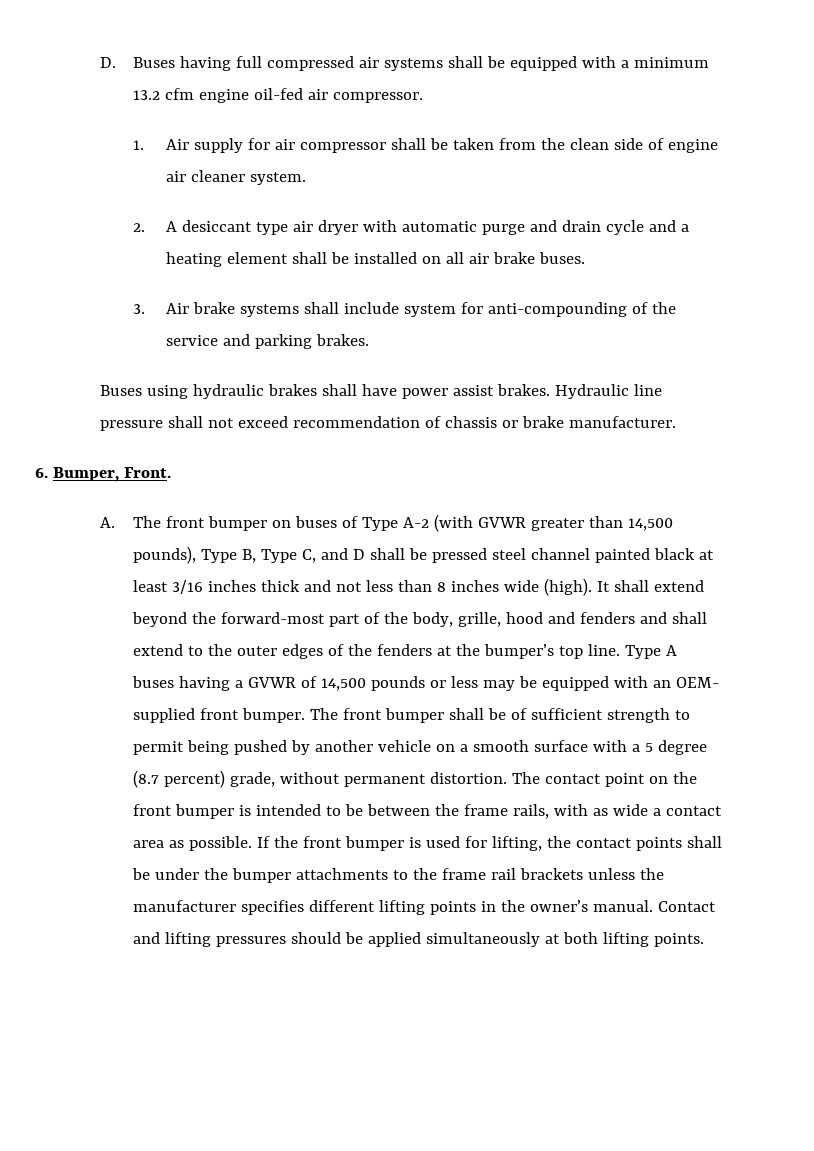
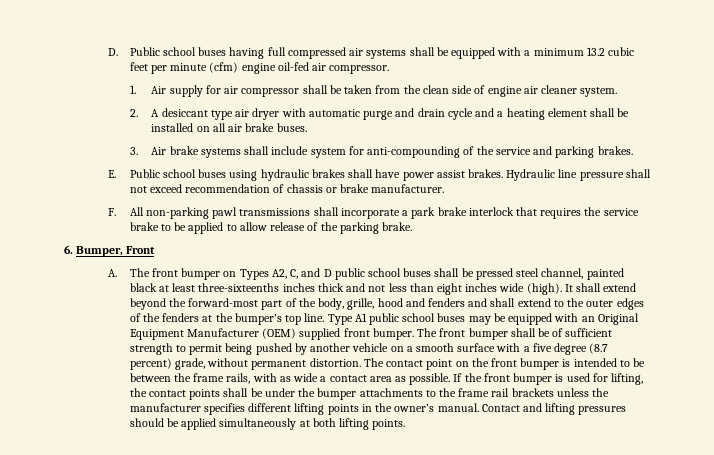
- D. Buses having full compressed air systems shall be equipped with a minimum 13.2 cfm engine oil-fed air compressor.
+ D. Public school buses having full compressed air systems shall be equipped with a minimum 13.2 cubic feet per minute (cfm) engine oil-fed air compressor.
- Buses using hydraulic brakes shall have power assist brakes.
+ E. Public school buses using hydraulic brakes shall have power assist brakes.
+ F. All non-parking pawl transmissions shall incorporate a park brake interlock that requires the service brake to be applied to allow release of the parking brake.
- 6. Bumper, Front.
+ 6. Bumper, Front
- A. The front bumper on buses of Type A-2 (with GVWR greater than 14,500 pounds), Type B, Type C, and D shall be pressed steel channel painted black at least 3/16 inches thick and not less than 8 inches wide (high).
+ A. The front bumper on Types A2, C, and D public school buses shall be pressed steel channel, painted black at least three-sixteenths inches thick and not less than eight inches wide (high).
- Type A buses having a GVWR of 14,500 pounds or less may be equipped with an OEM- supplied front bumper.
+ Type A1 public school buses may be equipped with an Original Equipment Manufacturer (OEM) supplied front bumper.
- The front bumper shall be of sufficient strength to permit being pushed by another vehicle on a smooth surface with a 5 degree (8.7 percent) grade, without permanent distortion.
+ The front bumper shall be of sufficient strength to permit being pushed by another vehicle on a smooth surface with a five degree (8.7 percent) grade, without permanent distortion.

